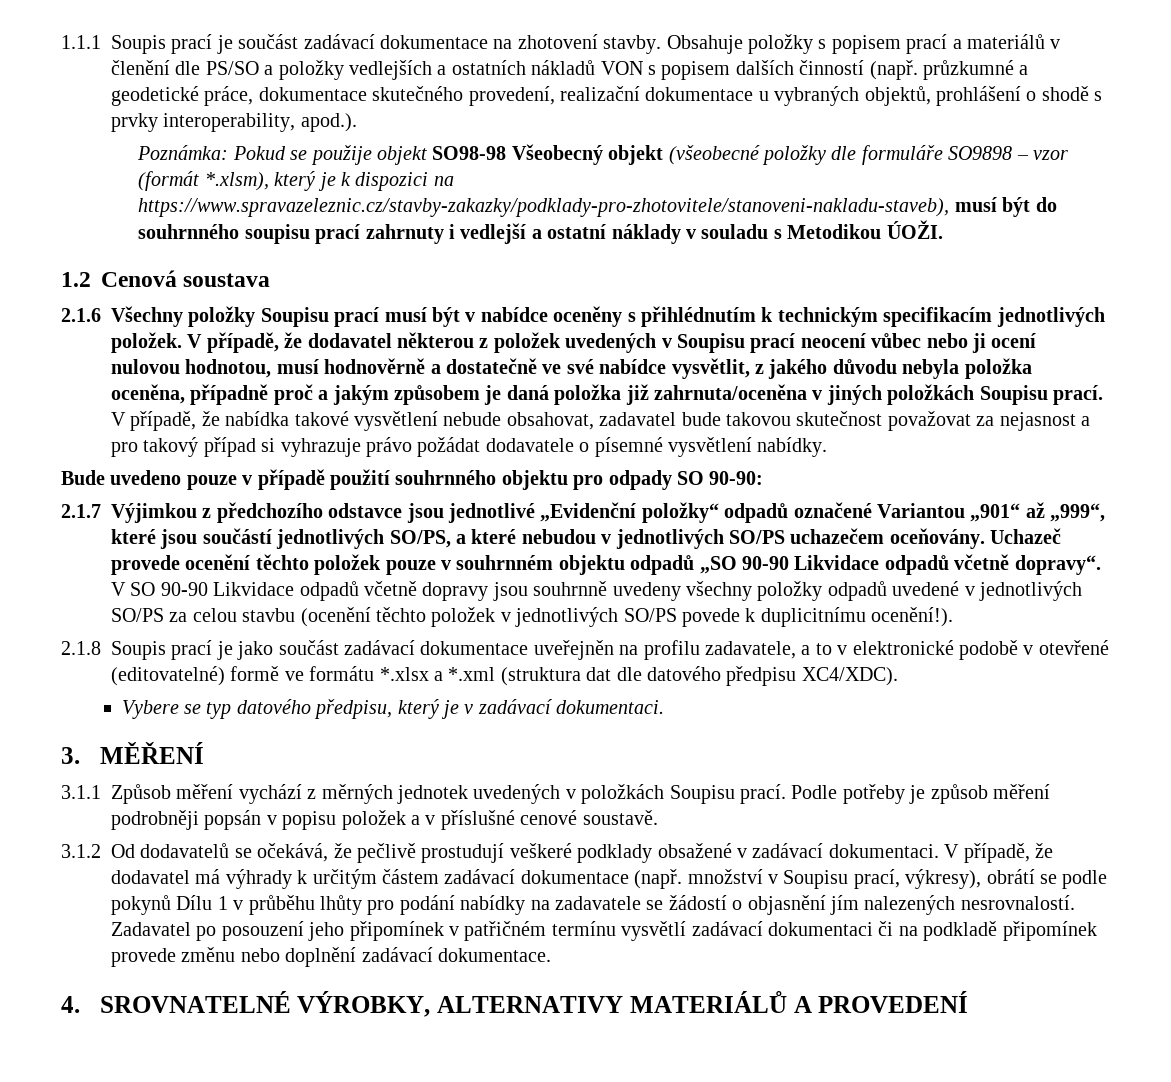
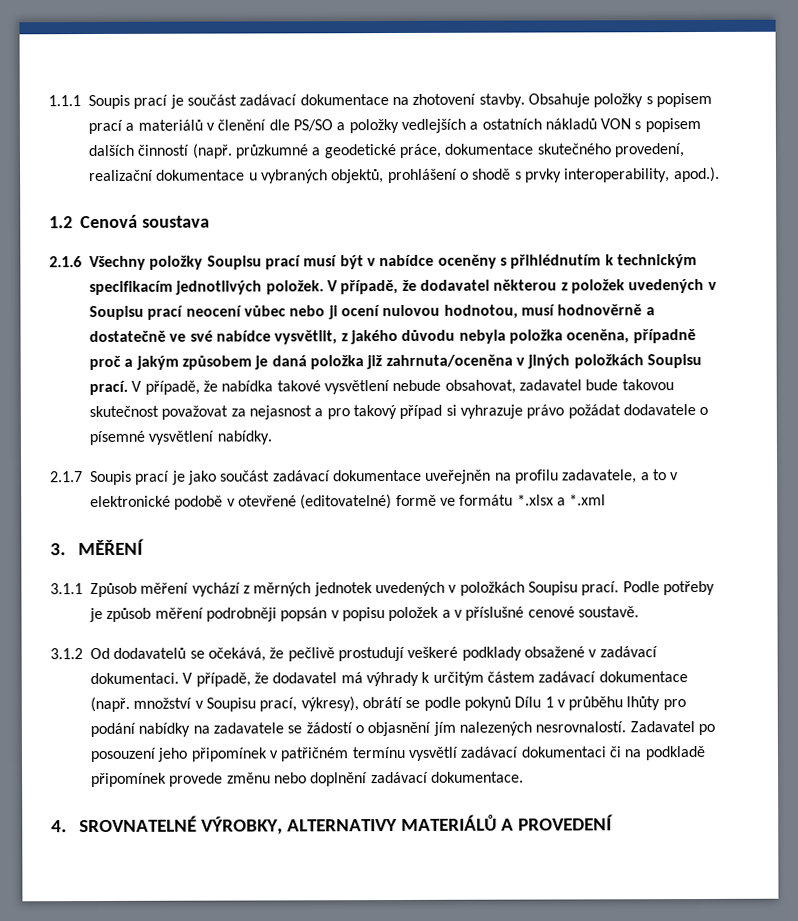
- Poznámka: Pokud se použije objekt SO98-98 Všeobecný objekt (všeobecné položky dle formuláře SO9898 – vzor (formát *.xlsm), který je k dispozici na https://www.spravazeleznic.cz/stavby-zakazky/podklady-pro-zhotovitele/stanoveni-nakladu-staveb), musí být do souhrnného soupisu prací zahrnuty i vedlejší a ostatní náklady v souladu s Metodikou ÚOŽI.
- Bude uvedeno pouze v případě použití souhrnného objektu pro odpady SO 90-90:
- 2.1.7 Výjimkou z předchozího odstavce jsou jednotlivé „Evidenční položky“ odpadů označené Variantou „901“ až „999“, které jsou součástí jednotlivých SO/PS, a které nebudou v jednotlivých SO/PS uchazečem oceňovány. Uchazeč provede ocenění těchto položek pouze v souhrnném objektu odpadů „SO 90-90 Likvidace odpadů včetně dopravy“. V SO 90-90 Likvidace odpadů včetně dopravy jsou souhrnně uvedeny všechny položky odpadů uvedené v jednotlivých SO/PS za celou stavbu (ocenění těchto položek v jednotlivých SO/PS povede k duplicitnímu ocenění!).
- 2.1.8 Soupis prací je jako součást zadávací dokumentace uveřejněn na profilu zadavatele, a to v elektronické podobě v otevřené (editovatelné) formě ve formátu *.xlsx a *.xml (struktura dat dle datového předpisu XC4/XDC).
- Vybere se typ datového předpisu, který je v zadávací dokumentaci.
+ 2.1.7 Soupis prací je jako součást zadávací dokumentace uveřejněn na profilu zadavatele, a to v elektronické podobě v otevřené (editovatelné) formě ve formátu *.xlsx a *.xml

